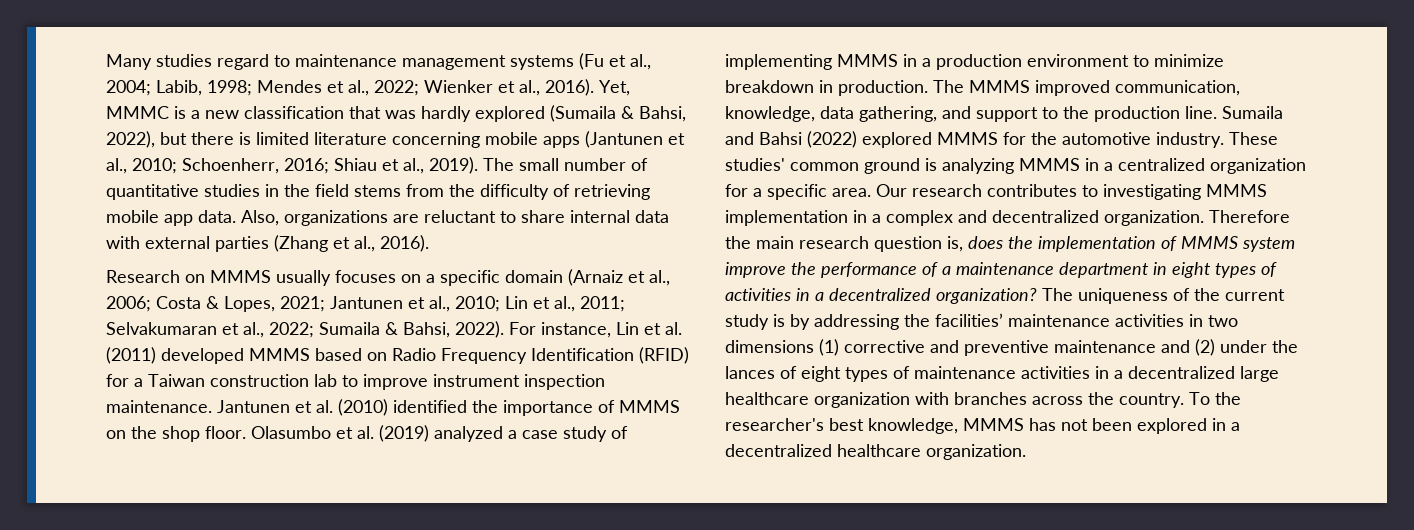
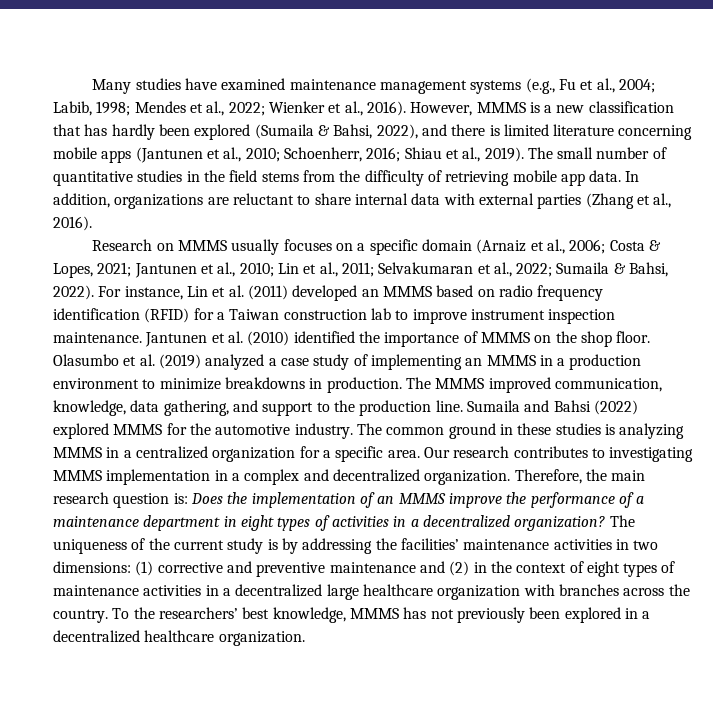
- Many studies regard to maintenance management systems (Fu et al., 2004; Labib, 1998; Mendes et al., 2022; Wienker et al., 2016).
+ Many studies have examined maintenance management systems (e.g., Fu et al., 2004; Labib, 1998; Mendes et al., 2022; Wienker et al., 2016).
- Yet, MMMC is a new classification that was hardly explored (Sumaila & Bahsi, 2022), but there is limited literature concerning mobile apps (Jantunen et al., 2010; Schoenherr, 2016; Shiau et al., 2019).
+ However, MMMS is a new classification that has hardly been explored (Sumaila & Bahsi, 2022), and there is limited literature concerning mobile apps (Jantunen et al., 2010; Schoenherr, 2016; Shiau et al., 2019).
- Also, organizations are reluctant to share internal data with external parties (Zhang et al., 2016).
+ In addition, organizations are reluctant to share internal data with external parties (Zhang et al., 2016).
- For instance, Lin et al. (2011) developed MMMS based on Radio Frequency Identification (RFID) for a Taiwan construction lab to improve instrument inspection maintenance.
+ For instance, Lin et al. (2011) developed an MMMS based on radio frequency identification (RFID) for a Taiwan construction lab to improve instrument inspection maintenance.
- Olasumbo et al. (2019) analyzed a case study of implementing MMMS in a production environment to minimize breakdown in production.
+ Olasumbo et al. (2019) analyzed a case study of implementing an MMMS in a production environment to minimize breakdowns in production.
- These studies' common ground is analyzing MMMS in a centralized organization for a specific area.
+ The common ground in these studies is analyzing MMMS in a centralized organization for a specific area.
- Therefore the main research question is, does the implementation of MMMS system improve the performance of a maintenance department in eight types of activities in a decentralized organization?
+ Therefore, the main research question is: Does the implementation of an MMMS improve the performance of a maintenance department in eight types of activities in a decentralized organization?
- The uniqueness of the current study is by addressing the facilities’ maintenance activities in two dimensions (1) corrective and preventive maintenance and (2) under the lances of eight types of maintenance activities in a decentralized large healthcare organization with branches across the country.
+ The uniqueness of the current study is by addressing the facilities’ maintenance activities in two dimensions: (1) corrective and preventive maintenance and (2) in the context of eight types of maintenance activities in a decentralized large healthcare organization with branches across the country.
- To the researcher's best knowledge, MMMS has not been explored in a decentralized healthcare organization.
+ To the researchers’ best knowledge, MMMS has not previously been explored in a decentralized healthcare organization.

